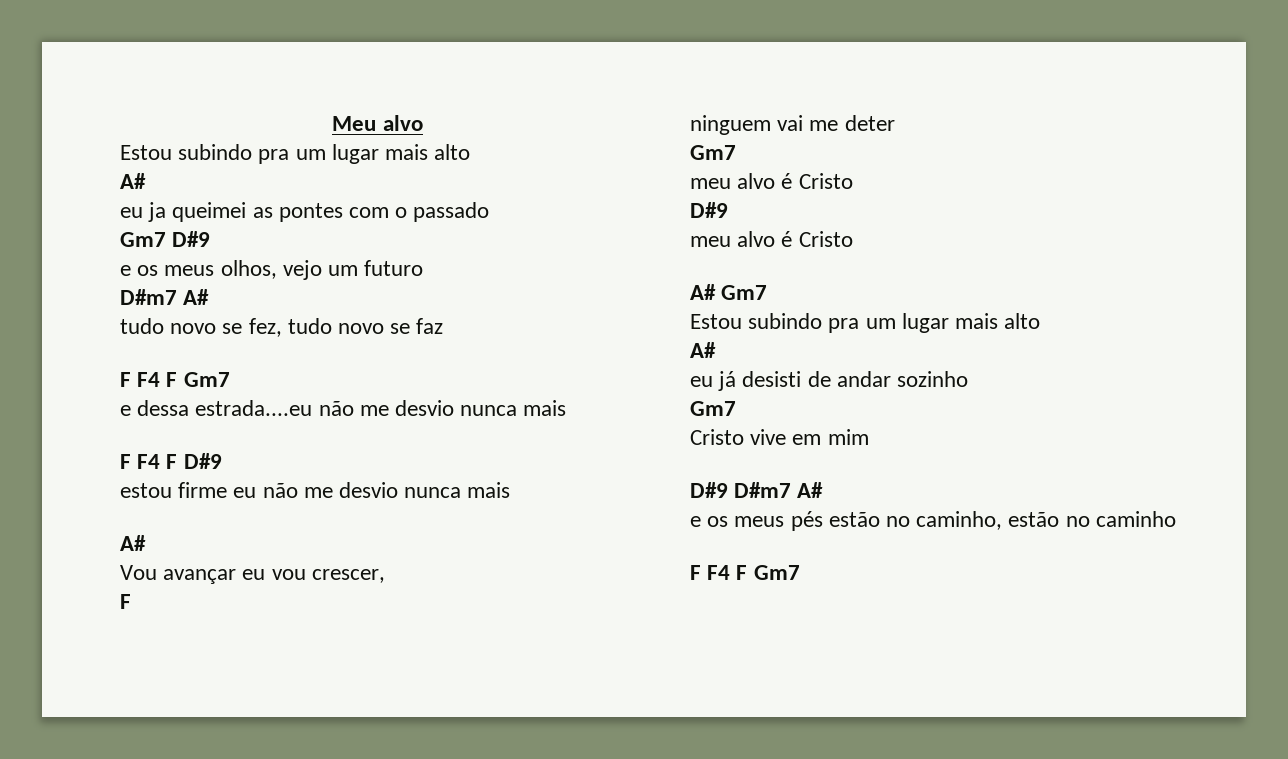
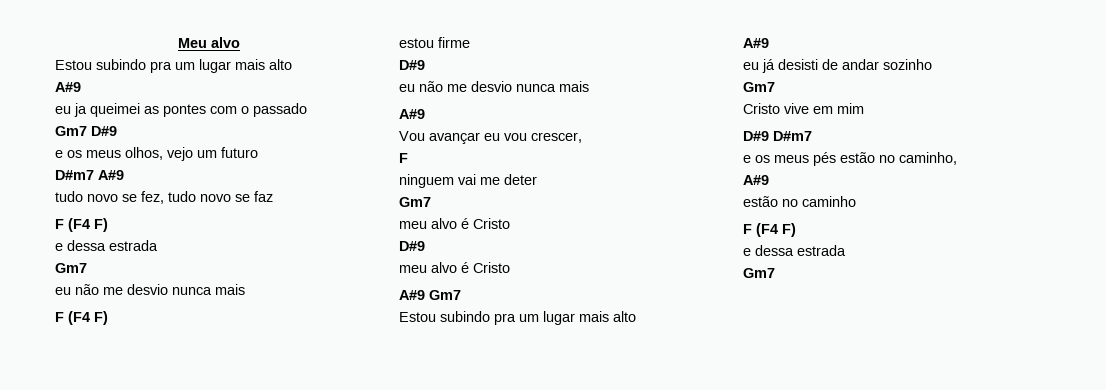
  Meu alvo
  Estou subindo pra um lugar mais alto
- A#
+ A#9
  e os meus olhos, vejo um futuro
- D#m7 A#
+ D#m7 A#9
  tudo novo se fez, tudo novo se faz
- F F4 F Gm7
- e dessa estrada....eu não me desvio nunca mais
- F F4 F D#9
+ F (F4 F)
+ e dessa estrada
+ Gm7
+ eu não me desvio nunca mais
+ F (F4 F)
- estou firme eu não me desvio nunca mais
- A#
+ estou firme
+ D#9
+ eu não me desvio nunca mais
+ A#9
- A# Gm7
+ A#9 Gm7
  Estou subindo pra um lugar mais alto
- A#
+ A#9
- D#9 D#m7 A#
+ D#9 D#m7
- e os meus pés estão no caminho, estão no caminho
- F F4 F Gm7
+ e os meus pés estão no caminho,
+ A#9
+ estão no caminho
+ F (F4 F)
+ e dessa estrada
+ Gm7

